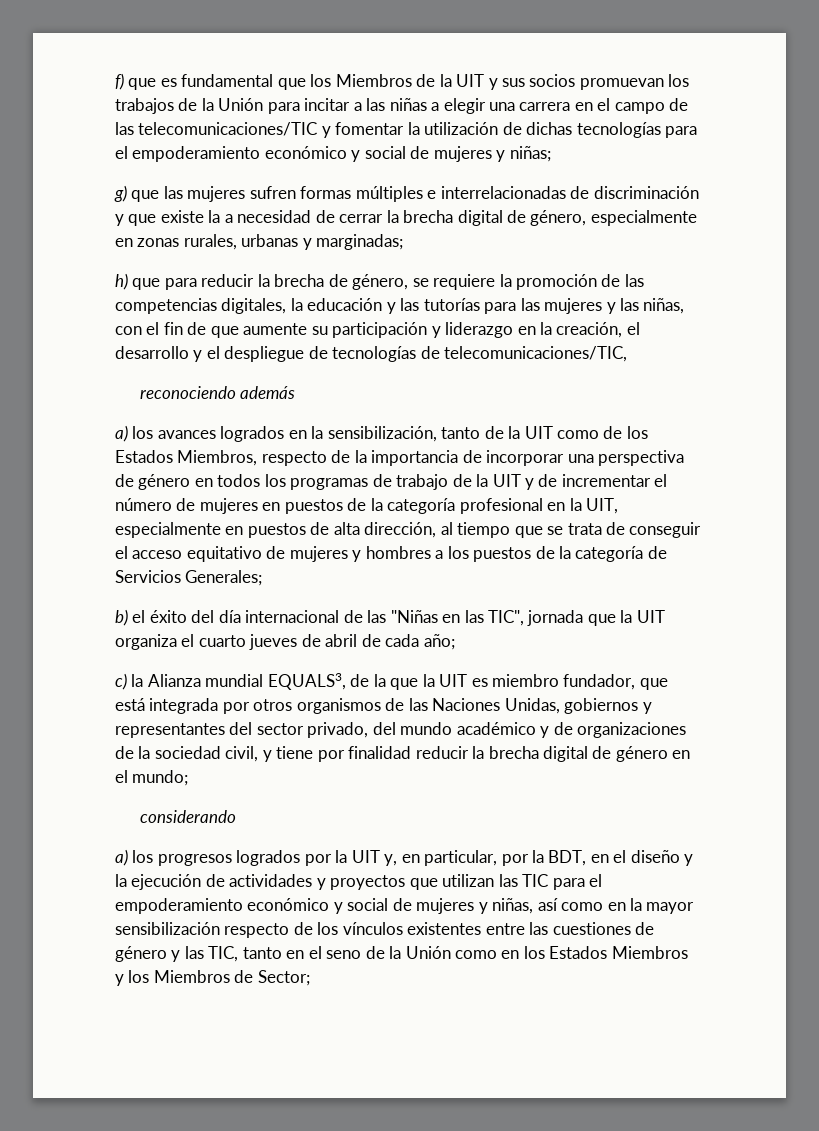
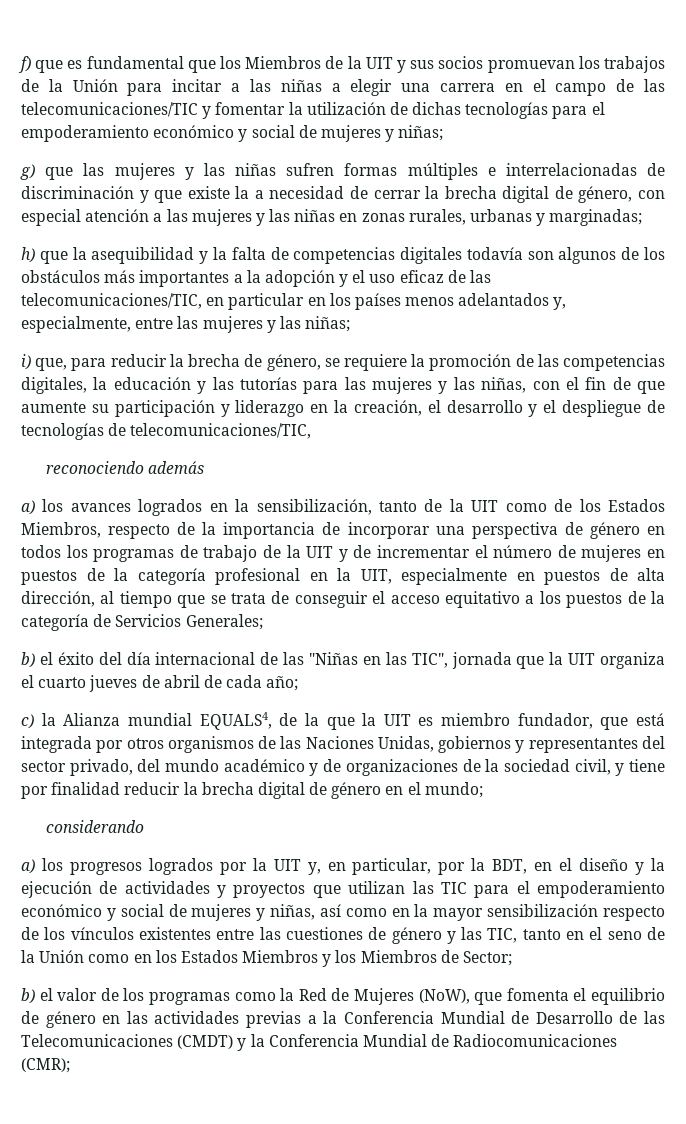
- g) que las mujeres sufren formas múltiples e interrelacionadas de discriminación y que existe la a necesidad de cerrar la brecha digital de género, especialmente en zonas rurales, urbanas y marginadas;
+ g) que las mujeres y las niñas sufren formas múltiples e interrelacionadas de discriminación y que existe la a necesidad de cerrar la brecha digital de género, con especial atención a las mujeres y las niñas en zonas rurales, urbanas y marginadas;
- h) que para reducir la brecha de género, se requiere la promoción de las competencias digitales, la educación y las tutorías para las mujeres y las niñas, con el fin de que aumente su participación y liderazgo en la creación, el desarrollo y el despliegue de tecnologías de telecomunicaciones/TIC,
+ h) que la asequibilidad y la falta de competencias digitales todavía son algunos de los obstáculos más importantes a la adopción y el uso eficaz de las telecomunicaciones/TIC, en particular en los países menos adelantados y, especialmente, entre las mujeres y las niñas;
+ i) que, para reducir la brecha de género, se requiere la promoción de las competencias digitales, la educación y las tutorías para las mujeres y las niñas, con el fin de que aumente su participación y liderazgo en la creación, el desarrollo y el despliegue de tecnologías de telecomunicaciones/TIC,
- a) los avances logrados en la sensibilización, tanto de la UIT como de los Estados Miembros, respecto de la importancia de incorporar una perspectiva de género en todos los programas de trabajo de la UIT y de incrementar el número de mujeres en puestos de la categoría profesional en la UIT, especialmente en puestos de alta dirección, al tiempo que se trata de conseguir el acceso equitativo de mujeres y hombres a los puestos de la categoría de Servicios Generales;
+ a) los avances logrados en la sensibilización, tanto de la UIT como de los Estados Miembros, respecto de la importancia de incorporar una perspectiva de género en todos los programas de trabajo de la UIT y de incrementar el número de mujeres en puestos de la categoría profesional en la UIT, especialmente en puestos de alta dirección, al tiempo que se trata de conseguir el acceso equitativo a los puestos de la categoría de Servicios Generales;
- c) la Alianza mundial EQUALS3, de la que la UIT es miembro fundador, que está integrada por otros organismos de las Naciones Unidas, gobiernos y representantes del sector privado, del mundo académico y de organizaciones de la sociedad civil, y tiene por finalidad reducir la brecha digital de género en el mundo;
+ c) la Alianza mundial EQUALS4, de la que la UIT es miembro fundador, que está integrada por otros organismos de las Naciones Unidas, gobiernos y representantes del sector privado, del mundo académico y de organizaciones de la sociedad civil, y tiene por finalidad reducir la brecha digital de género en el mundo;
+ b) el valor de los programas como la Red de Mujeres (NoW), que fomenta el equilibrio de género en las actividades previas a la Conferencia Mundial de Desarrollo de las Telecomunicaciones (CMDT) y la Conferencia Mundial de Radiocomunicaciones (CMR);

